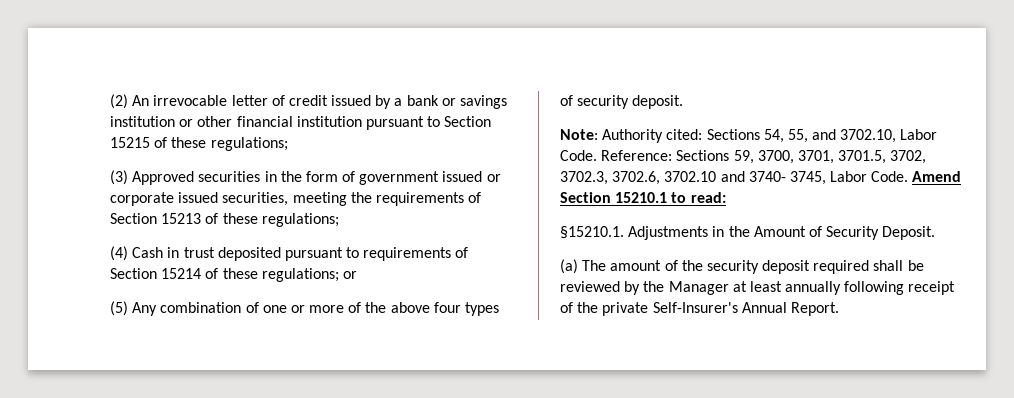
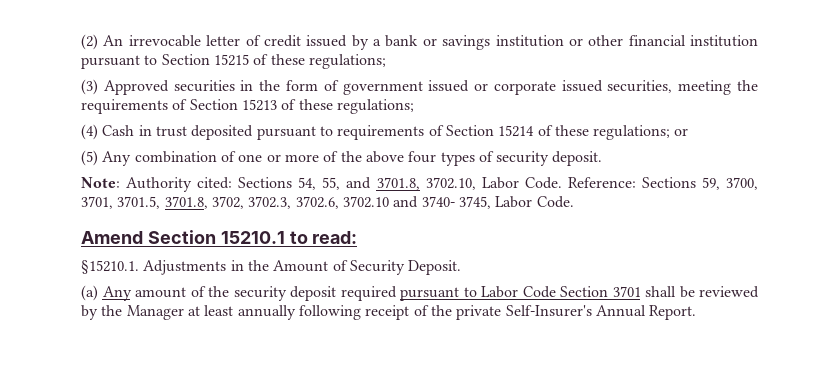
- Note: Authority cited: Sections 54, 55, and 3702.10, Labor Code.
+ Note: Authority cited: Sections 54, 55, and 3701.8, 3702.10, Labor Code.
- Reference: Sections 59, 3700, 3701, 3701.5, 3702, 3702.3, 3702.6, 3702.10 and 3740- 3745, Labor Code. Amend Section 15210.1 to read:
+ Reference: Sections 59, 3700, 3701, 3701.5, 3701.8, 3702, 3702.3, 3702.6, 3702.10 and 3740- 3745, Labor Code.
+ Amend Section 15210.1 to read:
- (a) The amount of the security deposit required shall be reviewed by the Manager at least annually following receipt of the private Self-Insurer's Annual Report.
+ (a) Any amount of the security deposit required pursuant to Labor Code Section 3701 shall be reviewed by the Manager at least annually following receipt of the private Self-Insurer's Annual Report.

